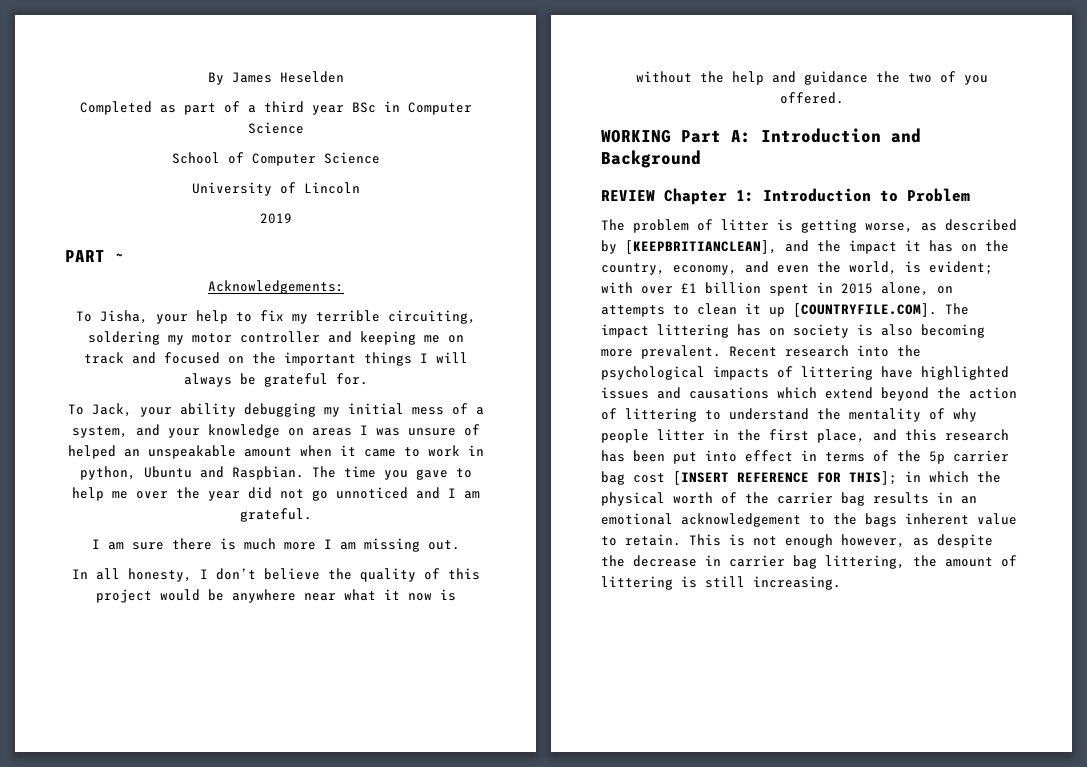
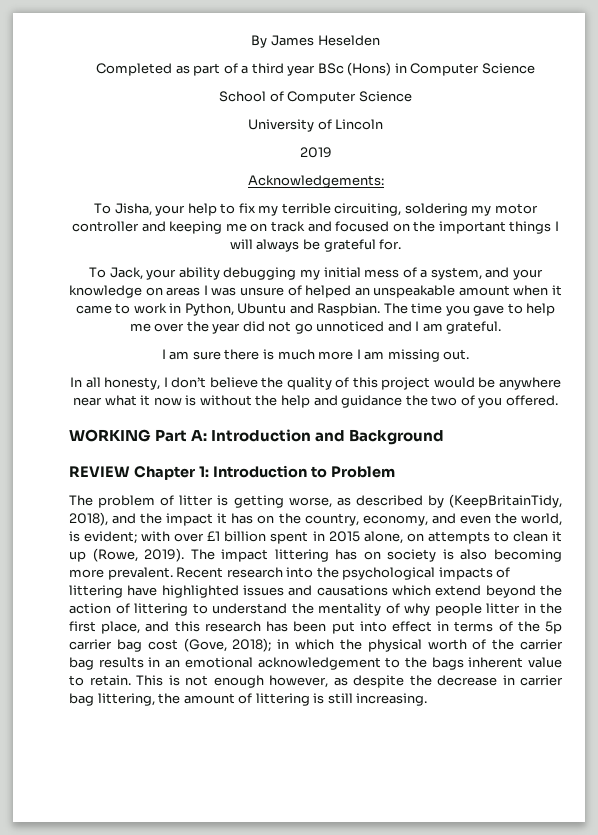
- Completed as part of a third year BSc in Computer Science
+ Completed as part of a third year BSc (Hons) in Computer Science
- PART ~
- To Jack, your ability debugging my initial mess of a system, and your knowledge on areas I was unsure of helped an unspeakable amount when it came to work in python, Ubuntu and Raspbian.
+ To Jack, your ability debugging my initial mess of a system, and your knowledge on areas I was unsure of helped an unspeakable amount when it came to work in Python, Ubuntu and Raspbian.
- The problem of litter is getting worse, as described by [KEEPBRITIANCLEAN], and the impact it has on the country, economy, and even the world, is evident; with over £1 billion spent in 2015 alone, on attempts to clean it up [COUNTRYFILE.COM]. The impact littering has on society is also becoming more prevalent.
+ The problem of litter is getting worse, as described by (KeepBritainTidy, 2018), and the impact it has on the country, economy, and even the world, is evident; with over £1 billion spent in 2015 alone, on attempts to clean it up (Rowe, 2019). The impact littering has on society is also becoming more prevalent.
- Recent research into the psychological impacts of littering have highlighted issues and causations which extend beyond the action of littering to understand the mentality of why people litter in the first place, and this research has been put into effect in terms of the 5p carrier bag cost [INSERT REFERENCE FOR THIS];
+ Recent research into the psychological impacts of littering have highlighted issues and causations which extend beyond the action of littering to understand the mentality of why people litter in the first place, and this research has been put into effect in terms of the 5p carrier bag cost (Gove, 2018);

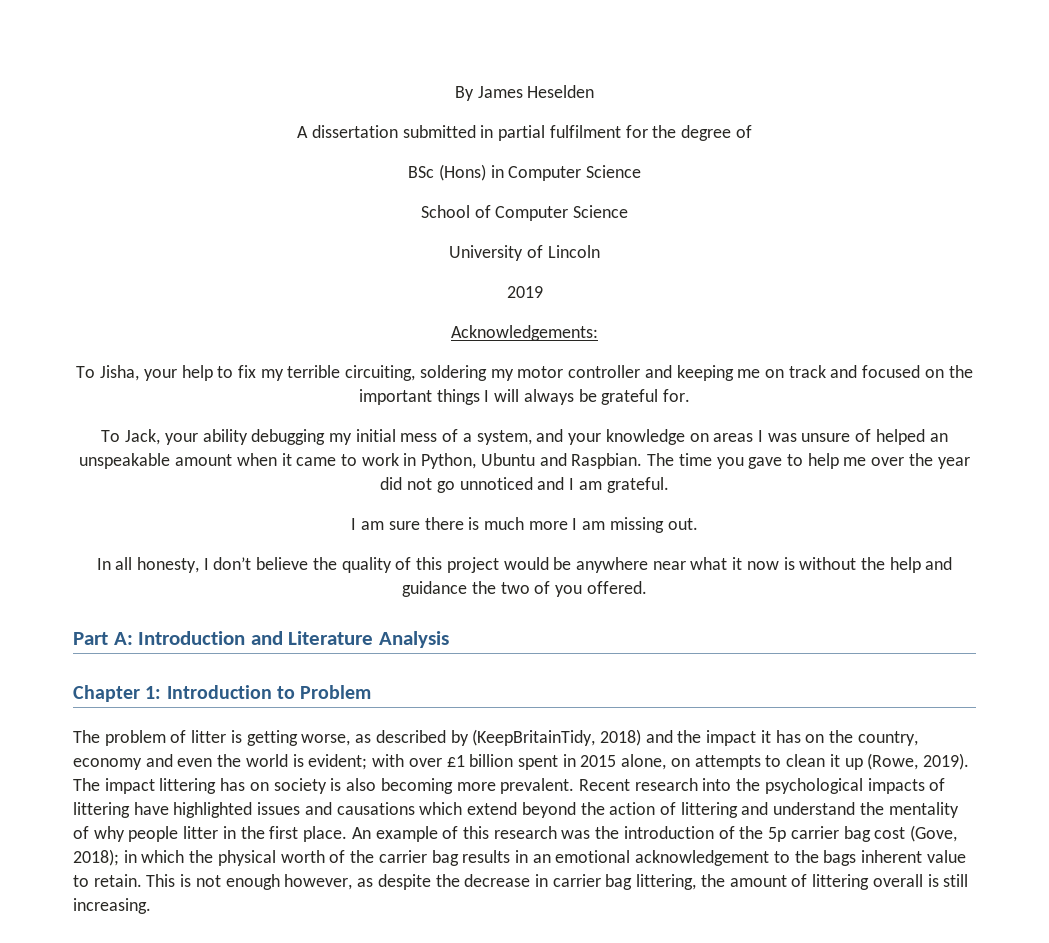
- Completed as part of a third year BSc (Hons) in Computer Science
+ A dissertation submitted in partial fulfilment for the degree of
+ BSc (Hons) in Computer Science
- WORKING Part A: Introduction and Background
- REVIEW Chapter 1: Introduction to Problem
+ Part A: Introduction and Literature Analysis
+ Chapter 1: Introduction to Problem
- The problem of litter is getting worse, as described by (KeepBritainTidy, 2018), and the impact it has on the country, economy, and even the world, is evident; with over £1 billion spent in 2015 alone, on attempts to clean it up (Rowe, 2019).
+ The problem of litter is getting worse, as described by (KeepBritainTidy, 2018) and the impact it has on the country, economy and even the world is evident; with over £1 billion spent in 2015 alone, on attempts to clean it up (Rowe, 2019).
- Recent research into the psychological impacts of littering have highlighted issues and causations which extend beyond the action of littering to understand the mentality of why people litter in the first place, and this research has been put into effect in terms of the 5p carrier bag cost (Gove, 2018); in which the physical worth of the carrier bag results in an emotional acknowledgement to the bags inherent value to retain.
+ Recent research into the psychological impacts of littering have highlighted issues and causations which extend beyond the action of littering and understand the mentality of why people litter in the first place. An example of this research was the introduction of the 5p carrier bag cost (Gove, 2018); in which the physical worth of the carrier bag results in an emotional acknowledgement to the bags inherent value to retain.
- This is not enough however, as despite the decrease in carrier bag littering, the amount of littering is still increasing.
+ This is not enough however, as despite the decrease in carrier bag littering, the amount of littering overall is still increasing.

